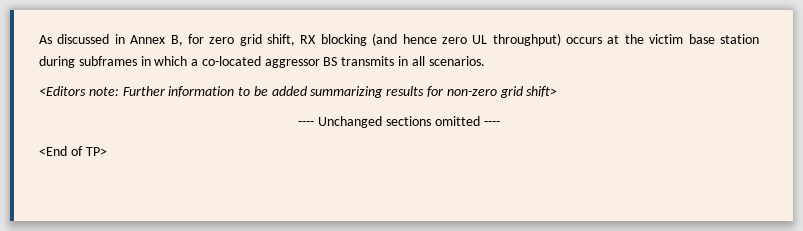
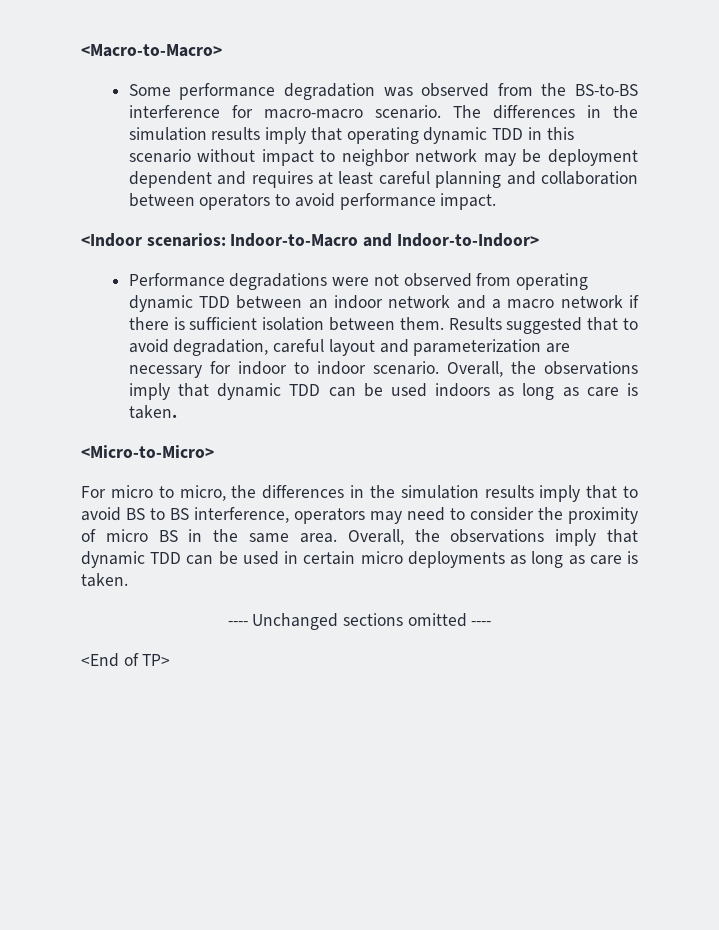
- As discussed in Annex B, for zero grid shift, RX blocking (and hence zero UL throughput) occurs at the victim base station during subframes in which a co-located aggressor BS transmits in all scenarios.
- <Editors note: Further information to be added summarizing results for non-zero grid shift>
+ <Macro-to-Macro>
+ Some performance degradation was observed from the BS-to-BS interference for macro-macro scenario. The differences in the simulation results imply that operating dynamic TDD in this scenario without impact to neighbor network may be deployment dependent and requires at least careful planning and collaboration between operators to avoid performance impact.
+ <Indoor scenarios: Indoor-to-Macro and Indoor-to-Indoor>
+ Performance degradations were not observed from operating dynamic TDD between an indoor network and a macro network if there is sufficient isolation between them. Results suggested that to avoid degradation, careful layout and parameterization are necessary for indoor to indoor scenario. Overall, the observations imply that dynamic TDD can be used indoors as long as care is taken.
+ <Micro-to-Micro>
+ For micro to micro, the differences in the simulation results imply that to avoid BS to BS interference, operators may need to consider the proximity of micro BS in the same area. Overall, the observations imply that dynamic TDD can be used in certain micro deployments as long as care is taken.

